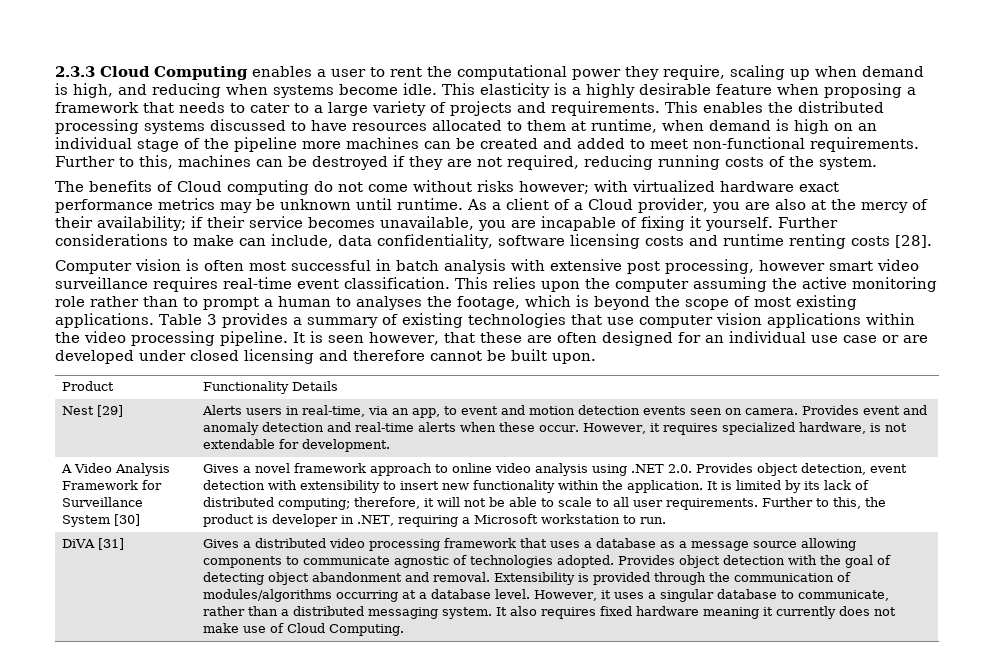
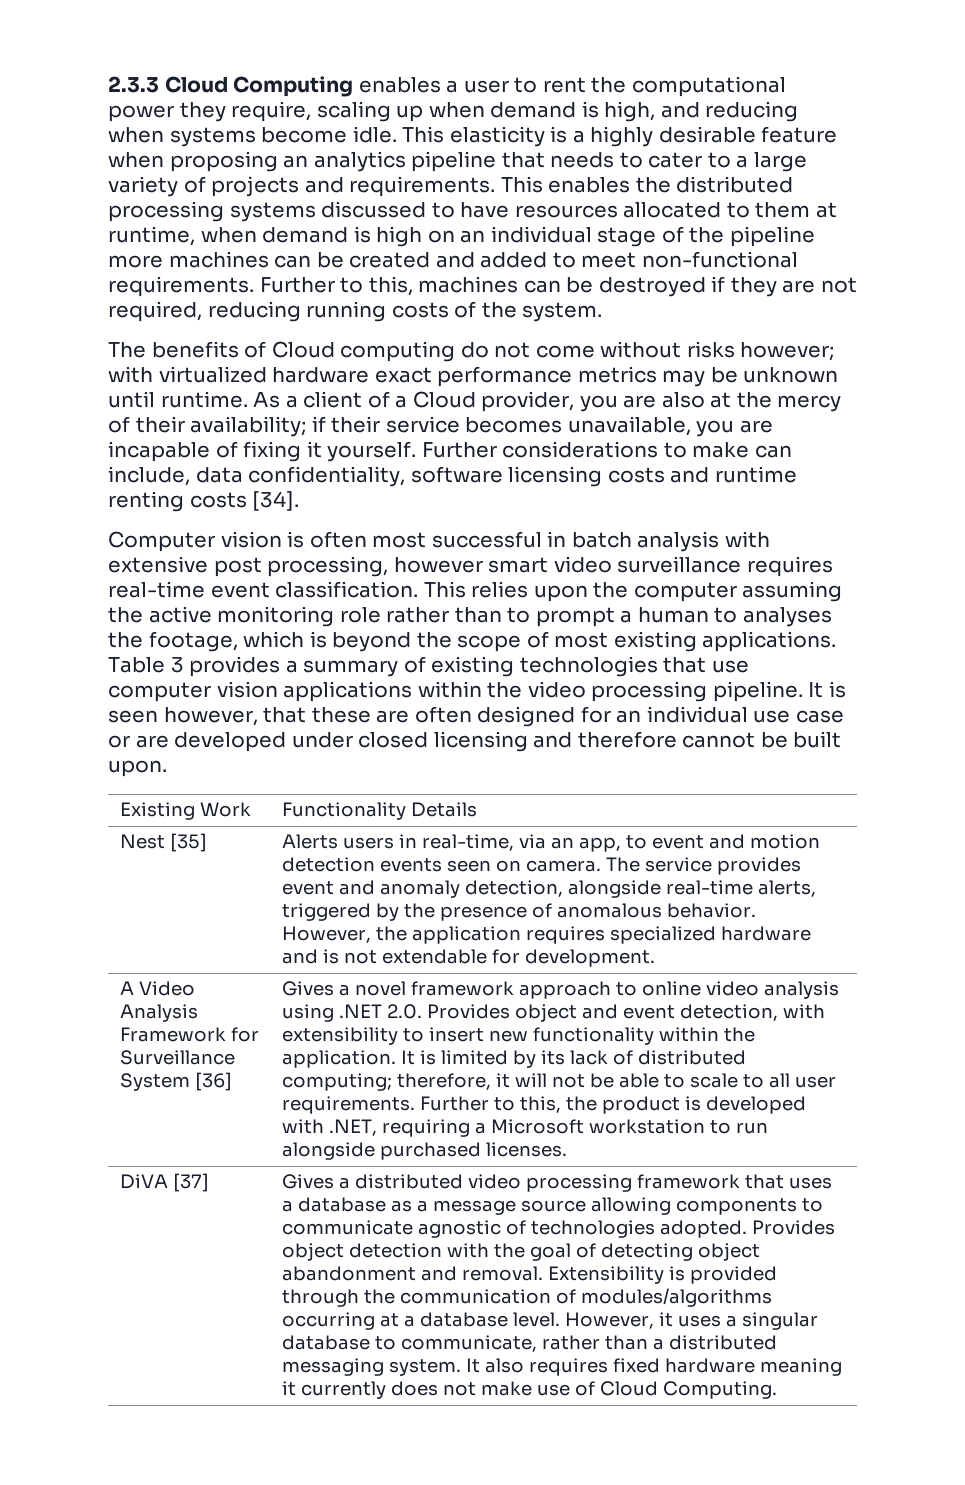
- This elasticity is a highly desirable feature when proposing a framework that needs to cater to a large variety of projects and requirements.
+ This elasticity is a highly desirable feature when proposing an analytics pipeline that needs to cater to a large variety of projects and requirements.
- Further considerations to make can include, data confidentiality, software licensing costs and runtime renting costs [28].
+ Further considerations to make can include, data confidentiality, software licensing costs and runtime renting costs [34].
- Product | Functionality Details
+ Existing Work | Functionality Details
- Nest [29]
+ Nest [35]
- Provides event and anomaly detection and real-time alerts when these occur. However, it requires specialized hardware, is not extendable for development.
+ The service provides event and anomaly detection, alongside real-time alerts, triggered by the presence of anomalous behavior. However, the application requires specialized hardware and is not extendable for development.
- A Video Analysis Framework for Surveillance System [30]
+ A Video Analysis Framework for Surveillance System [36]
- Gives a novel framework approach to online video analysis using .NET 2.0. Provides object detection, event detection with extensibility to insert new functionality within the application.
+ Gives a novel framework approach to online video analysis using .NET 2.0. Provides object and event detection, with extensibility to insert new functionality within the application.
- Further to this, the product is developer in .NET, requiring a Microsoft workstation to run.
+ Further to this, the product is developed with .NET, requiring a Microsoft workstation to run alongside purchased licenses.
- DiVA [31]
+ DiVA [37]

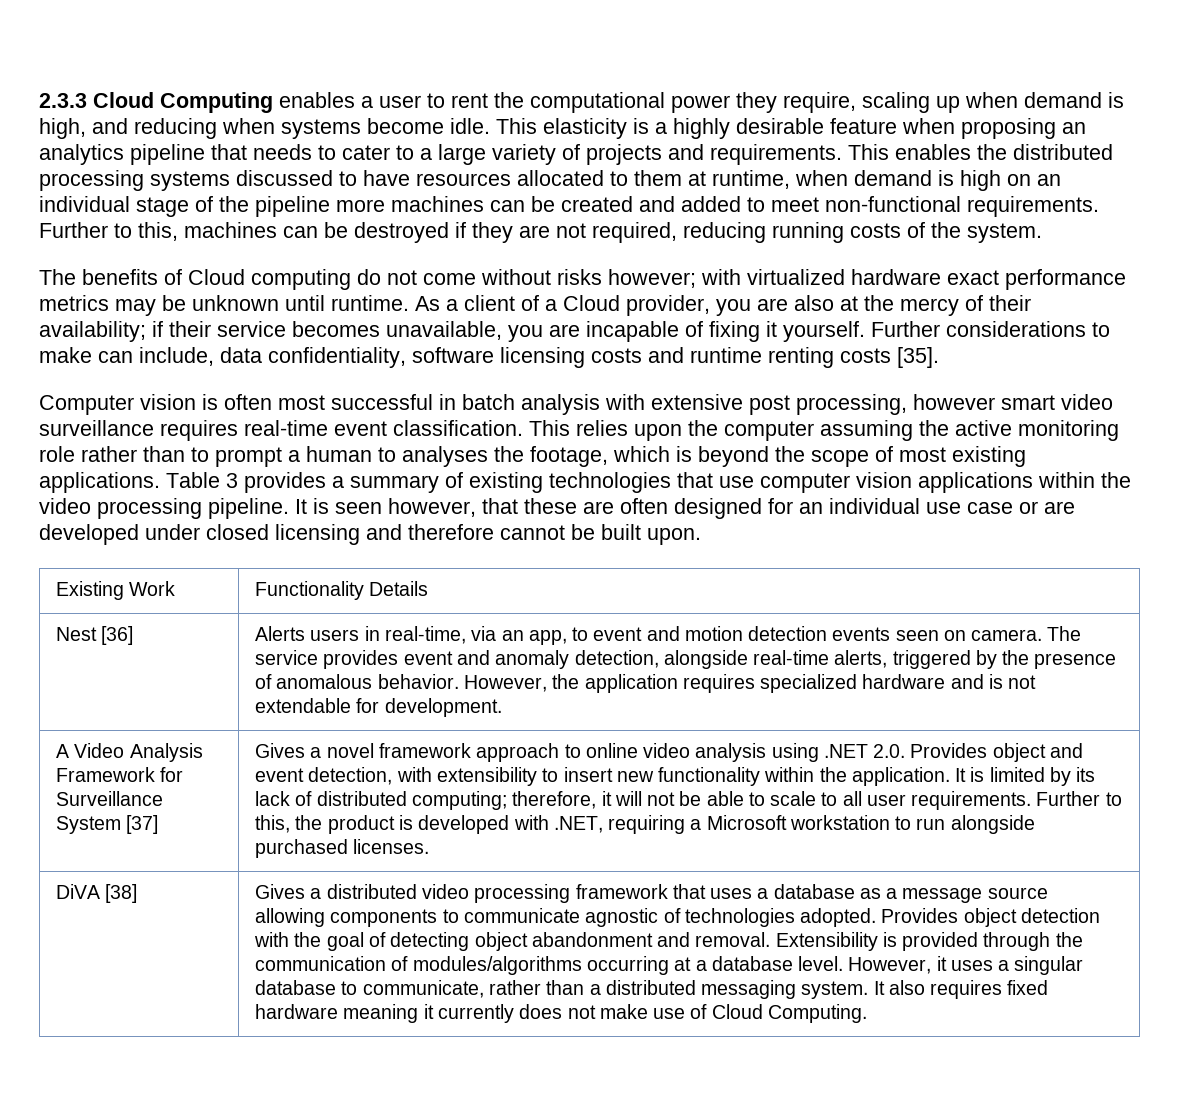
- Further considerations to make can include, data confidentiality, software licensing costs and runtime renting costs [34].
+ Further considerations to make can include, data confidentiality, software licensing costs and runtime renting costs [35].
- Nest [35]
+ Nest [36]
- A Video Analysis Framework for Surveillance System [36]
+ A Video Analysis Framework for Surveillance System [37]
- DiVA [37]
+ DiVA [38]

